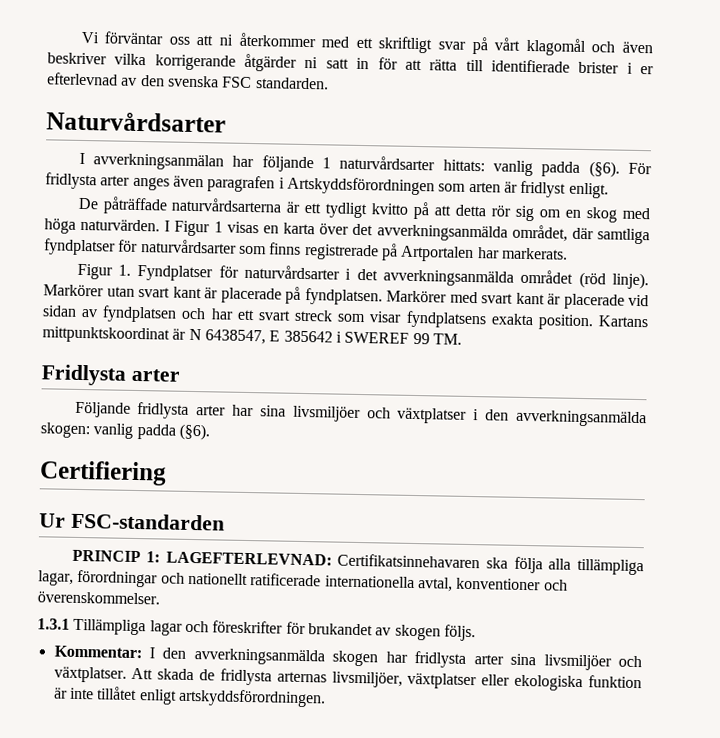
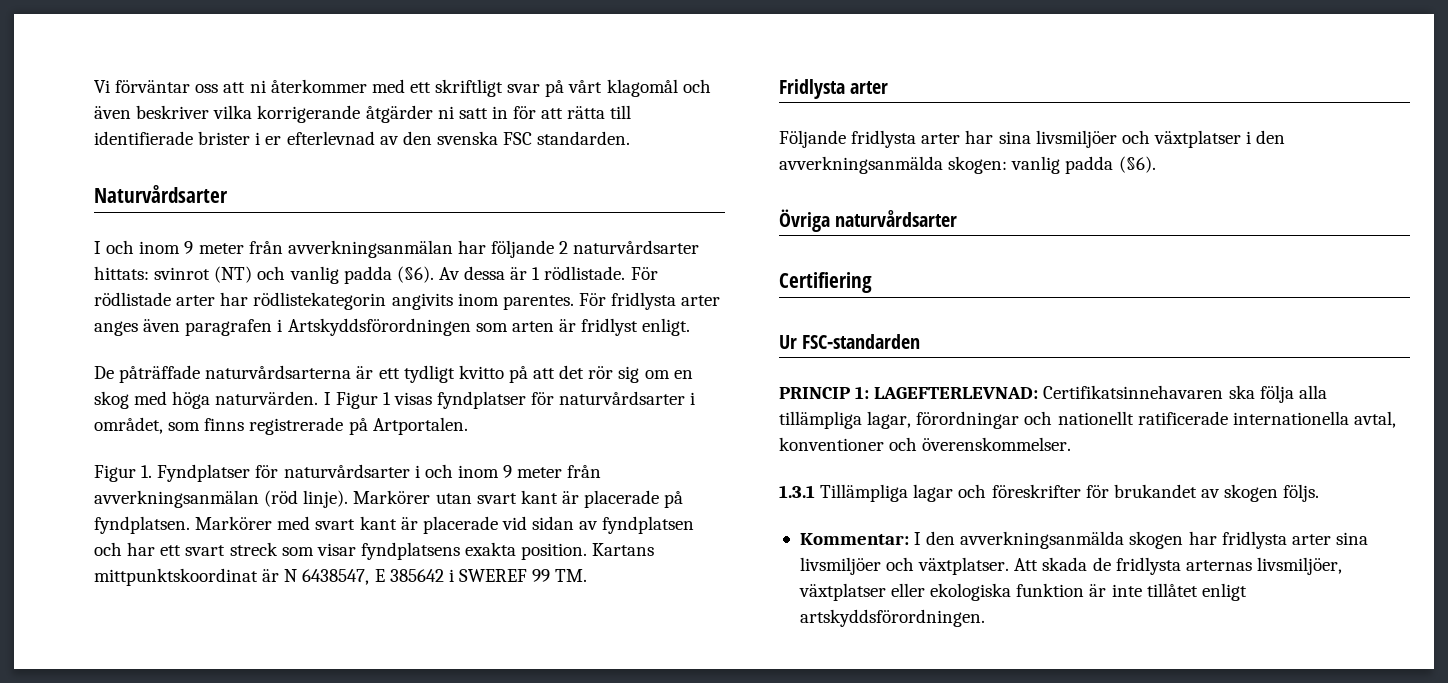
- I avverkningsanmälan har följande 1 naturvårdsarter hittats: vanlig padda (§6).
+ I och inom 9 meter från avverkningsanmälan har följande 2 naturvårdsarter hittats: svinrot (NT) och vanlig padda (§6). Av dessa är 1 rödlistade. För rödlistade arter har rödlistekategorin angivits inom parentes.
- De påträffade naturvårdsarterna är ett tydligt kvitto på att detta rör sig om en skog med höga naturvärden.
+ De påträffade naturvårdsarterna är ett tydligt kvitto på att det rör sig om en skog med höga naturvärden.
- I Figur 1 visas en karta över det avverkningsanmälda området, där samtliga fyndplatser för naturvårdsarter som finns registrerade på Artportalen har markerats.
+ I Figur 1 visas fyndplatser för naturvårdsarter i området, som finns registrerade på Artportalen.
- Figur 1. Fyndplatser för naturvårdsarter i det avverkningsanmälda området (röd linje).
+ Figur 1. Fyndplatser för naturvårdsarter i och inom 9 meter från avverkningsanmälan (röd linje).
+ Övriga naturvårdsarter

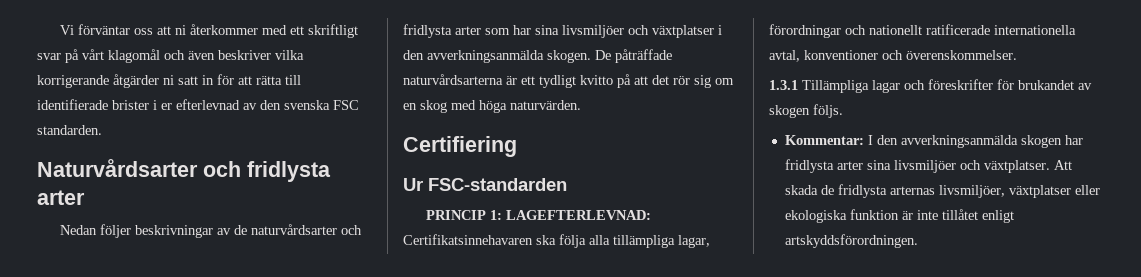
- Naturvårdsarter
- I och inom 9 meter från avverkningsanmälan har följande 2 naturvårdsarter hittats: svinrot (NT) och vanlig padda (§6). Av dessa är 1 rödlistade. För rödlistade arter har rödlistekategorin angivits inom parentes. För fridlysta arter anges även paragrafen i Artskyddsförordningen som arten är fridlyst enligt.
- De påträffade naturvårdsarterna är ett tydligt kvitto på att det rör sig om en skog med höga naturvärden. I Figur 1 visas fyndplatser för naturvårdsarter i området, som finns registrerade på Artportalen.
- Figur 1. Fyndplatser för naturvårdsarter i och inom 9 meter från avverkningsanmälan (röd linje). Markörer utan svart kant är placerade på fyndplatsen. Markörer med svart kant är placerade vid sidan av fyndplatsen och har ett svart streck som visar fyndplatsens exakta position. Kartans mittpunktskoordinat är N 6438547, E 385642 i SWEREF 99 TM.
- Fridlysta arter
- Följande fridlysta arter har sina livsmiljöer och växtplatser i den avverkningsanmälda skogen: vanlig padda (§6).
- Övriga naturvårdsarter
+ Naturvårdsarter och fridlysta arter
+ Nedan följer beskrivningar av de naturvårdsarter och fridlysta arter som har sina livsmiljöer och växtplatser i den avverkningsanmälda skogen. De påträffade naturvårdsarterna är ett tydligt kvitto på att det rör sig om en skog med höga naturvärden.

